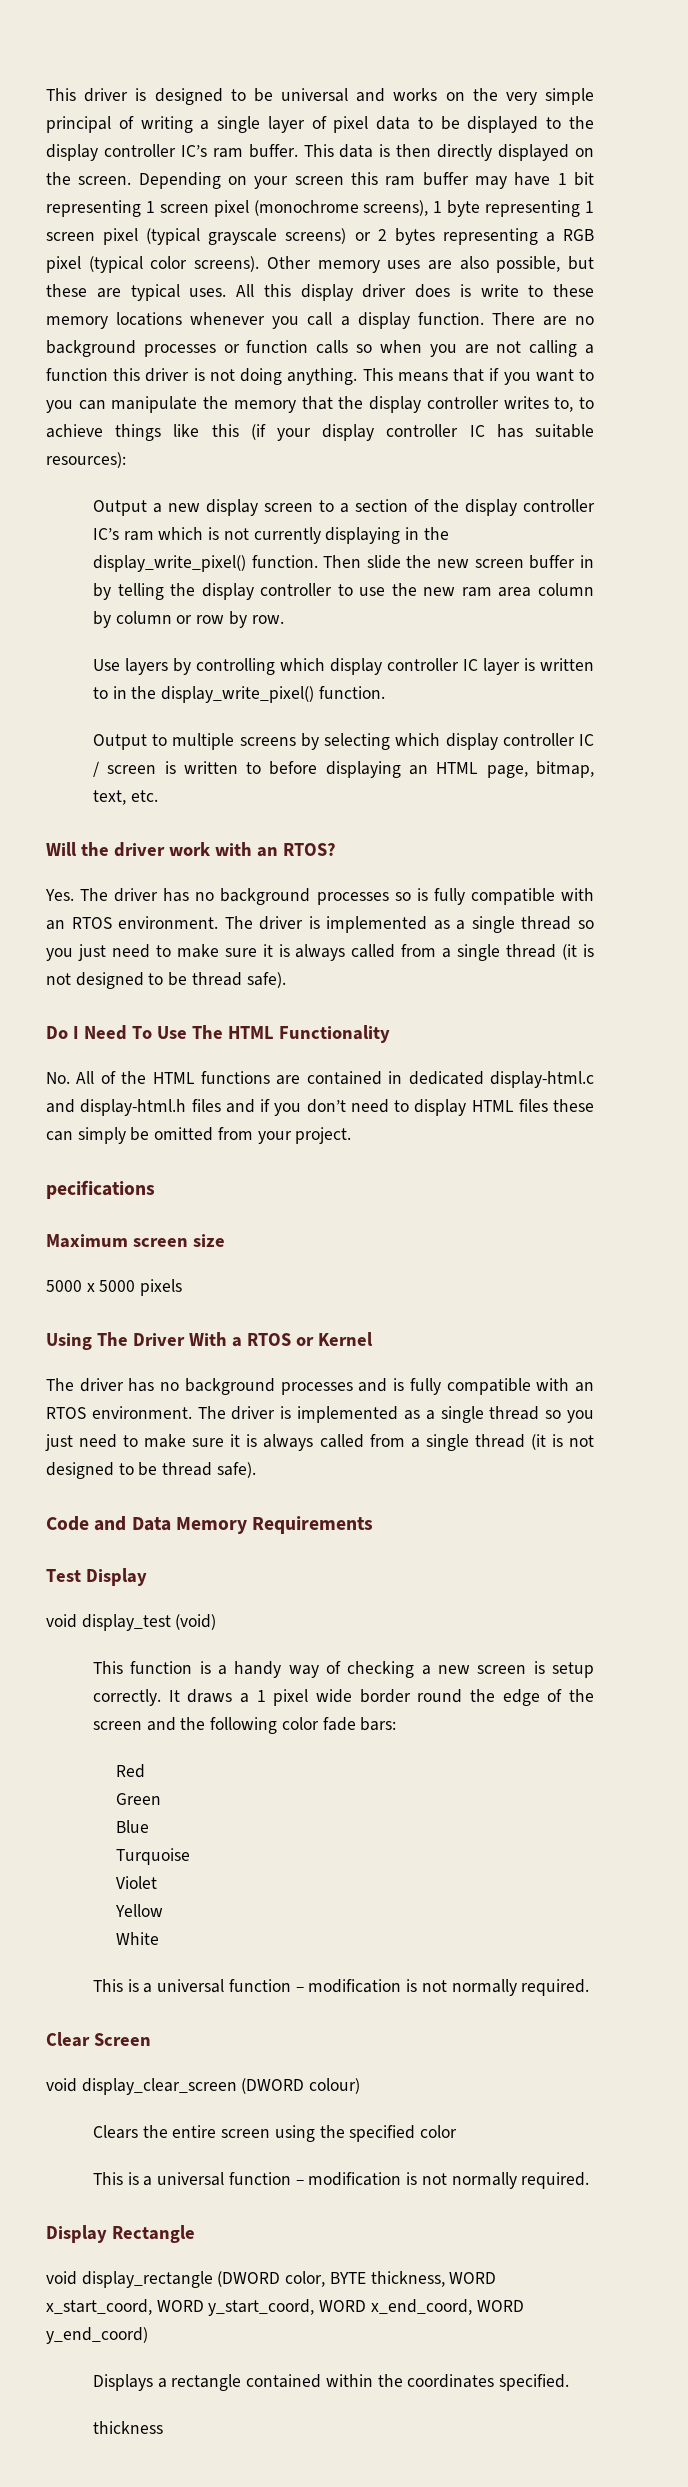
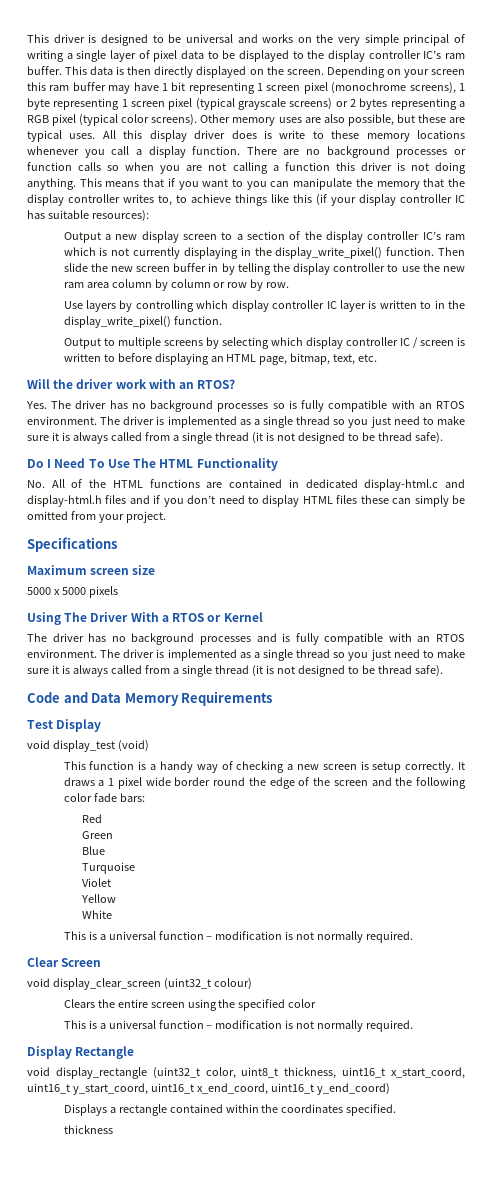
- pecifications
+ Specifications
- void display_clear_screen (DWORD colour)
+ void display_clear_screen (uint32_t colour)
- void display_rectangle (DWORD color, BYTE thickness, WORD x_start_coord, WORD y_start_coord, WORD x_end_coord, WORD y_end_coord)
+ void display_rectangle (uint32_t color, uint8_t thickness, uint16_t x_start_coord, uint16_t y_start_coord, uint16_t x_end_coord, uint16_t y_end_coord)

